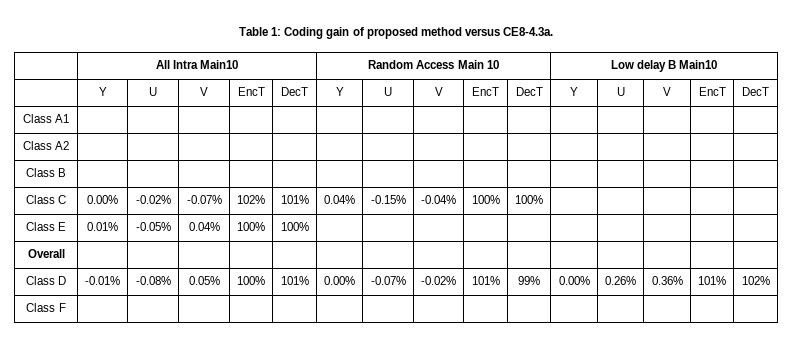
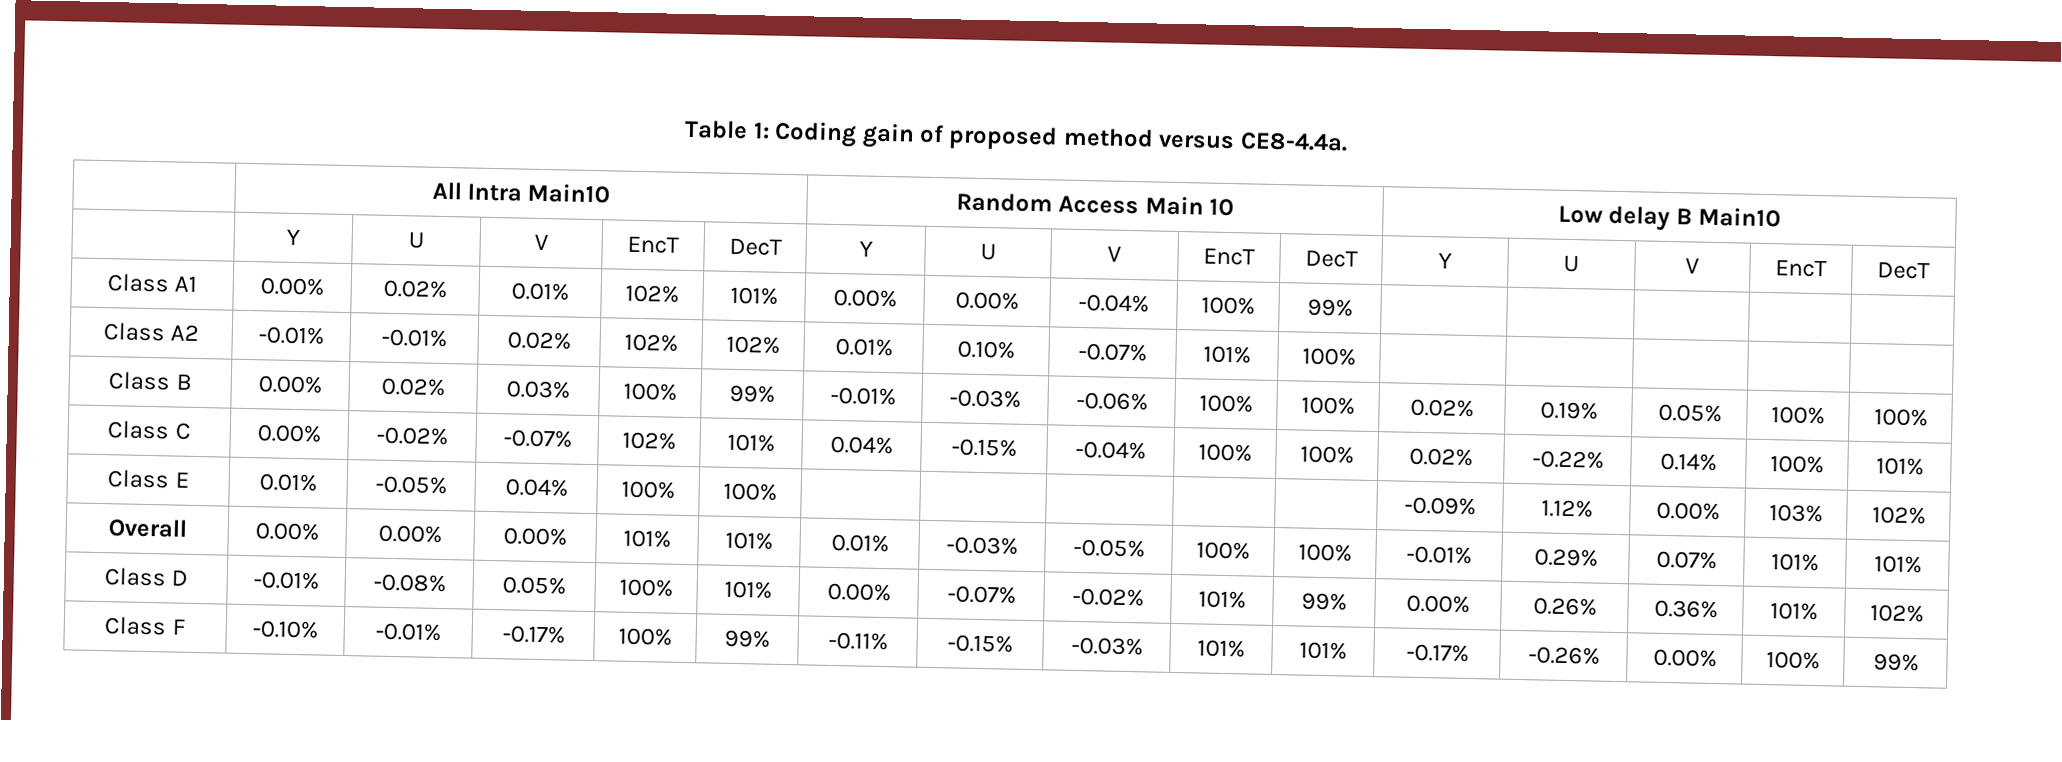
- Table 1: Coding gain of proposed method versus CE8-4.3a.
+ Table 1: Coding gain of proposed method versus CE8-4.4a.
- Class A1 | | | | | | | | | | | | | | |
- Class A2 | | | | | | | | | | | | | | |
- Class B | | | | | | | | | | | | | | |
+ Class A1 | 0.00% | 0.02% | 0.01% | 102% | 101% | 0.00% | 0.00% | -0.04% | 100% | 99% | | | | |
+ Class A2 | -0.01% | -0.01% | 0.02% | 102% | 102% | 0.01% | 0.10% | -0.07% | 101% | 100% | | | | |
+ Class B | 0.00% | 0.02% | 0.03% | 100% | 99% | -0.01% | -0.03% | -0.06% | 100% | 100% | 0.02% | 0.19% | 0.05% | 100% | 100%
- Class C | 0.00% | -0.02% | -0.07% | 102% | 101% | 0.04% | -0.15% | -0.04% | 100% | 100% | | | | |
+ Class C | 0.00% | -0.02% | -0.07% | 102% | 101% | 0.04% | -0.15% | -0.04% | 100% | 100% | 0.02% | -0.22% | 0.14% | 100% | 101%
- Class E | 0.01% | -0.05% | 0.04% | 100% | 100% | | | | | | | | | |
- Overall | | | | | | | | | | | | | | |
+ Class E | 0.01% | -0.05% | 0.04% | 100% | 100% | | | | | | -0.09% | 1.12% | 0.00% | 103% | 102%
+ Overall | 0.00% | 0.00% | 0.00% | 101% | 101% | 0.01% | -0.03% | -0.05% | 100% | 100% | -0.01% | 0.29% | 0.07% | 101% | 101%
- Class F | | | | | | | | | | | | | | |
+ Class F | -0.10% | -0.01% | -0.17% | 100% | 99% | -0.11% | -0.15% | -0.03% | 101% | 101% | -0.17% | -0.26% | 0.00% | 100% | 99%

